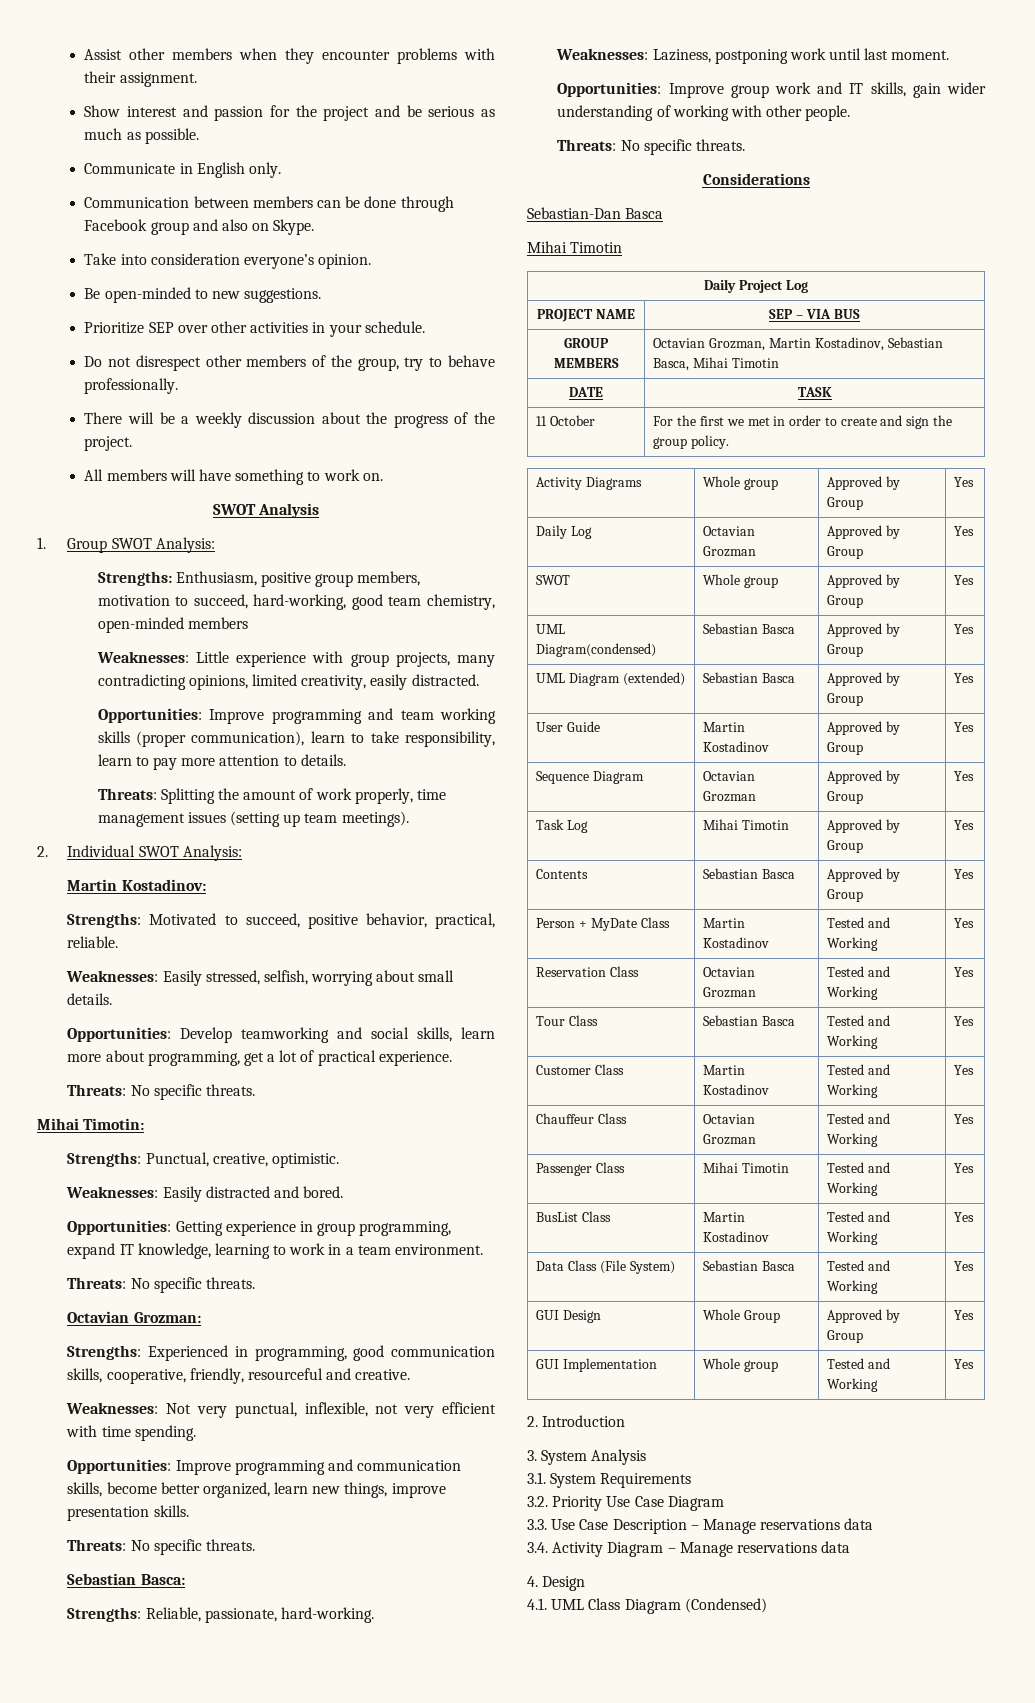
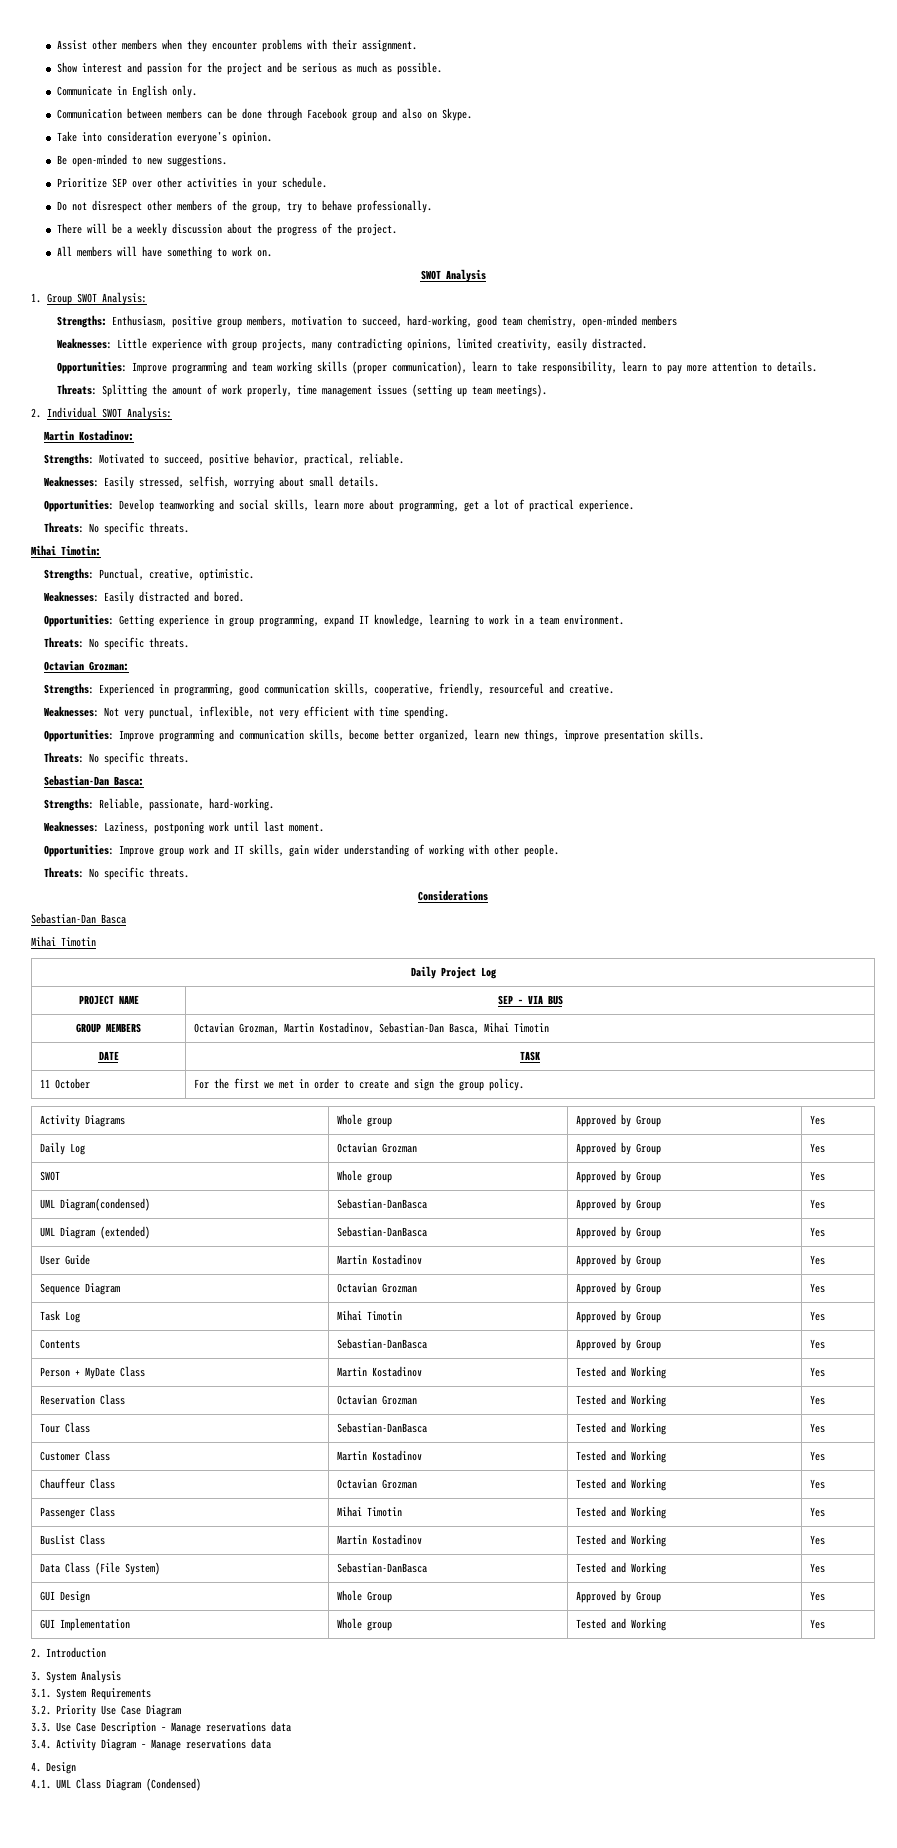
- Sebastian Basca:
+ Sebastian-Dan Basca:
- GROUP MEMBERS | Octavian Grozman, Martin Kostadinov, Sebastian Basca, Mihai Timotin
+ GROUP MEMBERS | Octavian Grozman, Martin Kostadinov, Sebastian-Dan Basca, Mihai Timotin
- UML Diagram(condensed) | Sebastian Basca | Approved by Group | Yes
+ UML Diagram(condensed) | Sebastian-DanBasca | Approved by Group | Yes
- UML Diagram (extended) | Sebastian Basca | Approved by Group | Yes
+ UML Diagram (extended) | Sebastian-DanBasca | Approved by Group | Yes
- Contents | Sebastian Basca | Approved by Group | Yes
+ Contents | Sebastian-DanBasca | Approved by Group | Yes
- Tour Class | Sebastian Basca | Tested and Working | Yes
+ Tour Class | Sebastian-DanBasca | Tested and Working | Yes
- Data Class (File System) | Sebastian Basca | Tested and Working | Yes
+ Data Class (File System) | Sebastian-DanBasca | Tested and Working | Yes

